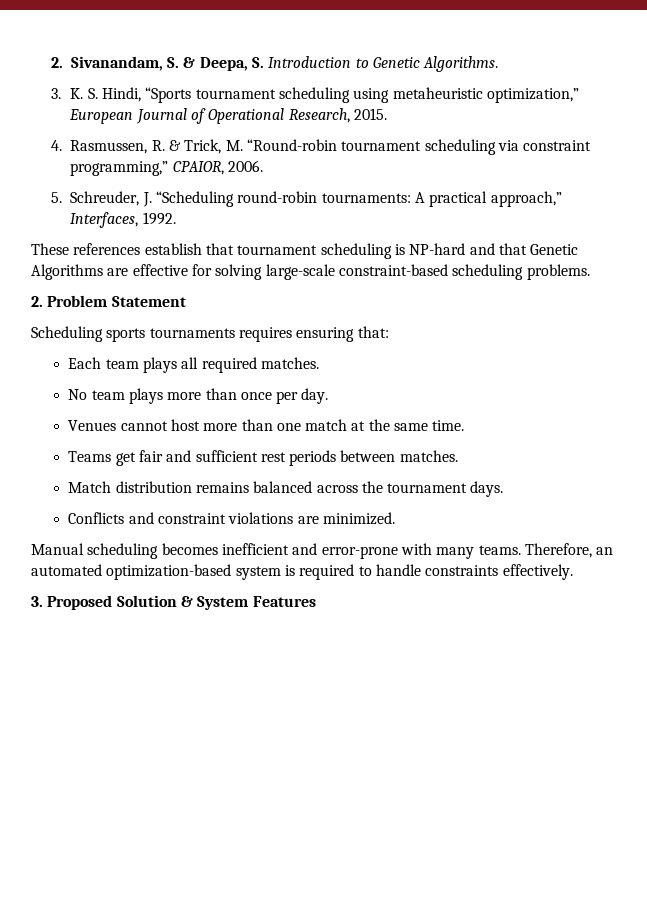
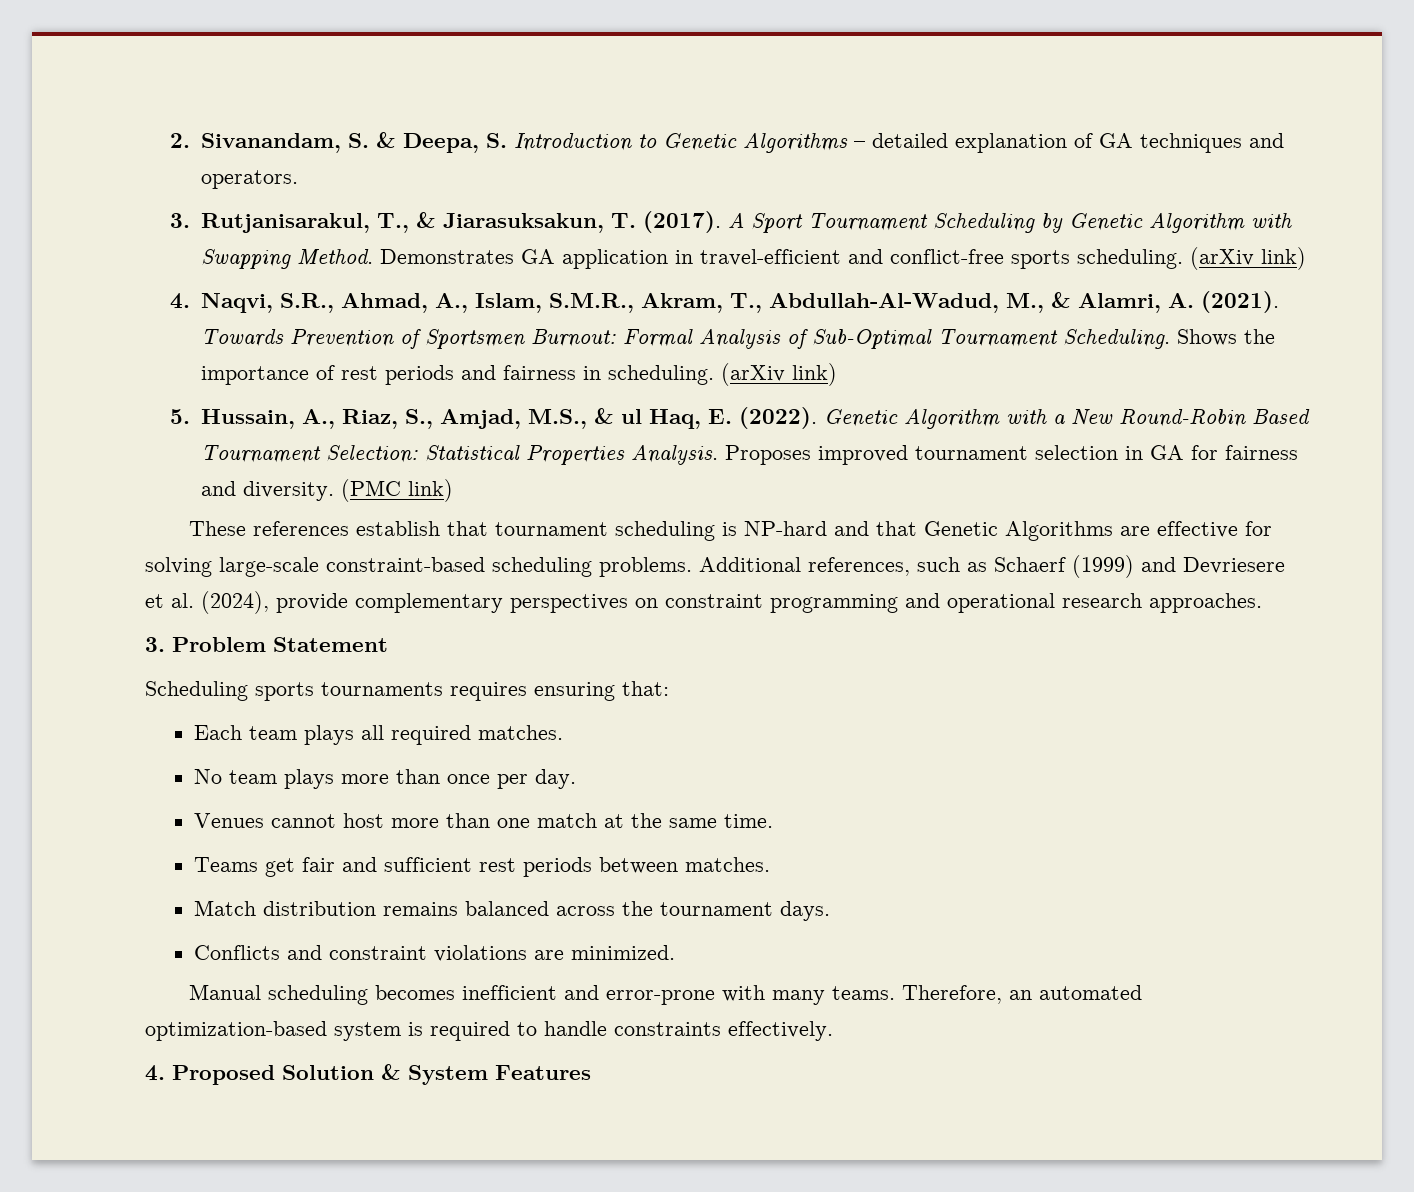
- 2. Sivanandam, S. & Deepa, S. Introduction to Genetic Algorithms.
- 3. K. S. Hindi, “Sports tournament scheduling using metaheuristic optimization,” European Journal of Operational Research, 2015.
- 4. Rasmussen, R. & Trick, M. “Round-robin tournament scheduling via constraint programming,” CPAIOR, 2006.
- 5. Schreuder, J. “Scheduling round-robin tournaments: A practical approach,” Interfaces, 1992.
+ 2. Sivanandam, S. & Deepa, S. Introduction to Genetic Algorithms – detailed explanation of GA techniques and operators.
+ 3. Rutjanisarakul, T., & Jiarasuksakun, T. (2017). A Sport Tournament Scheduling by Genetic Algorithm with Swapping Method. Demonstrates GA application in travel-efficient and conflict-free sports scheduling. (arXiv link)
+ 4. Naqvi, S.R., Ahmad, A., Islam, S.M.R., Akram, T., Abdullah-Al-Wadud, M., & Alamri, A. (2021). Towards Prevention of Sportsmen Burnout: Formal Analysis of Sub-Optimal Tournament Scheduling. Shows the importance of rest periods and fairness in scheduling. (arXiv link)
+ 5. Hussain, A., Riaz, S., Amjad, M.S., & ul Haq, E. (2022). Genetic Algorithm with a New Round-Robin Based Tournament Selection: Statistical Properties Analysis. Proposes improved tournament selection in GA for fairness and diversity. (PMC link)
- These references establish that tournament scheduling is NP-hard and that Genetic Algorithms are effective for solving large-scale constraint-based scheduling problems.
- 2. Problem Statement
+ These references establish that tournament scheduling is NP-hard and that Genetic Algorithms are effective for solving large-scale constraint-based scheduling problems. Additional references, such as Schaerf (1999) and Devriesere et al. (2024), provide complementary perspectives on constraint programming and operational research approaches.
+ 3. Problem Statement
- 3. Proposed Solution & System Features
+ 4. Proposed Solution & System Features

